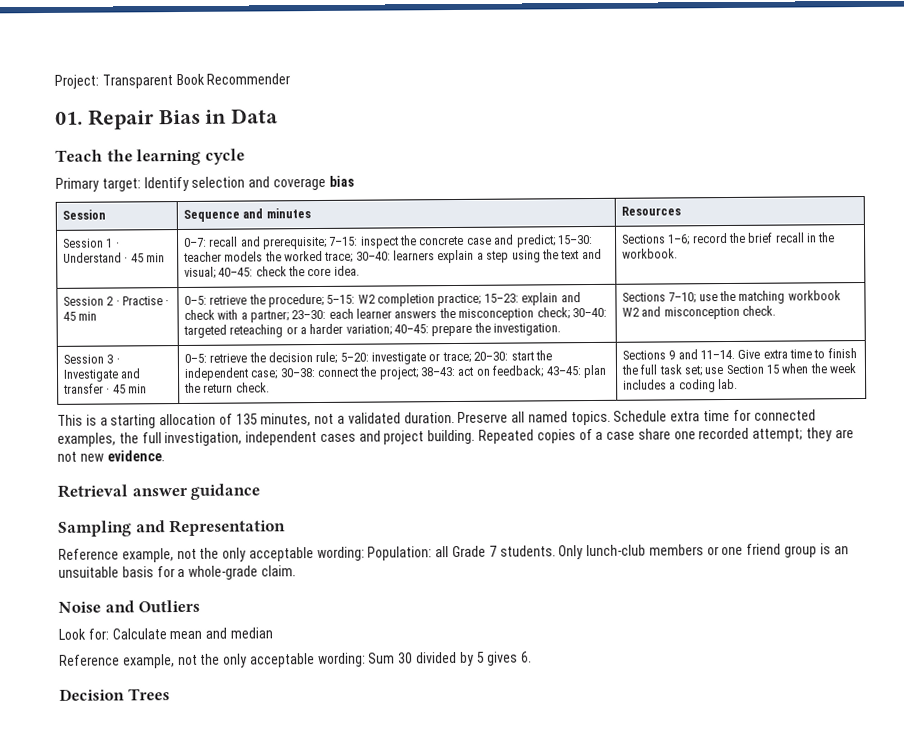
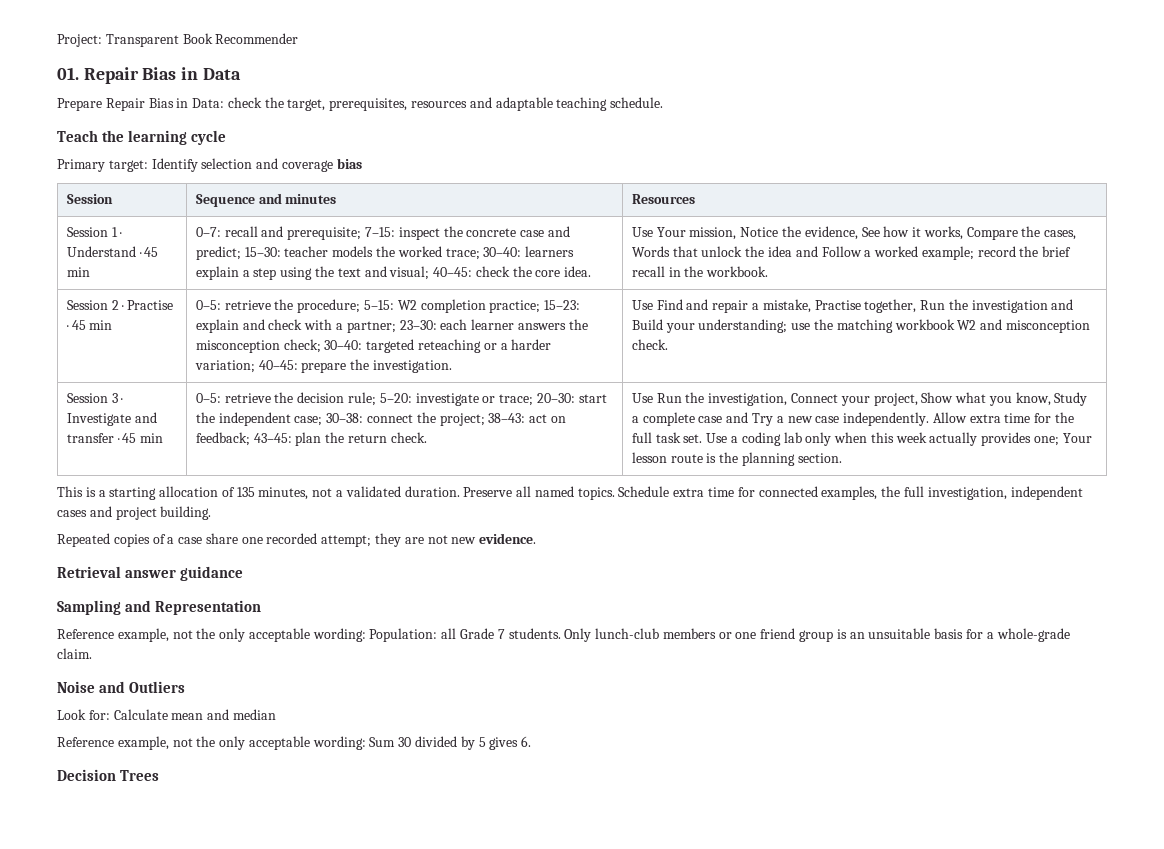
+ Prepare Repair Bias in Data: check the target, prerequisites, resources and adaptable teaching schedule.
- Sections 1–6; record the brief recall in the workbook.
+ Use Your mission, Notice the evidence, See how it works, Compare the cases, Words that unlock the idea and Follow a worked example; record the brief recall in the workbook.
- Sections 7–10; use the matching workbook W2 and misconception check.
+ Use Find and repair a mistake, Practise together, Run the investigation and Build your understanding; use the matching workbook W2 and misconception check.
- Sections 9 and 11–14. Give extra time to finish the full task set; use Section 15 when the week includes a coding lab.
+ Use Run the investigation, Connect your project, Show what you know, Study a complete case and Try a new case independently. Allow extra time for the full task set. Use a coding lab only when this week actually provides one; Your lesson route is the planning section.
- Schedule extra time for connected examples, the full investigation, independent cases and project building. Repeated copies of a case share one recorded attempt; they are not new evidence.
+ Schedule extra time for connected examples, the full investigation, independent cases and project building.
+ Repeated copies of a case share one recorded attempt; they are not new evidence.

